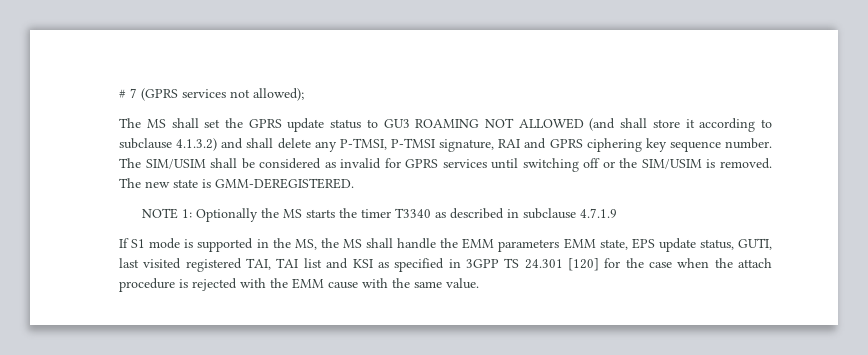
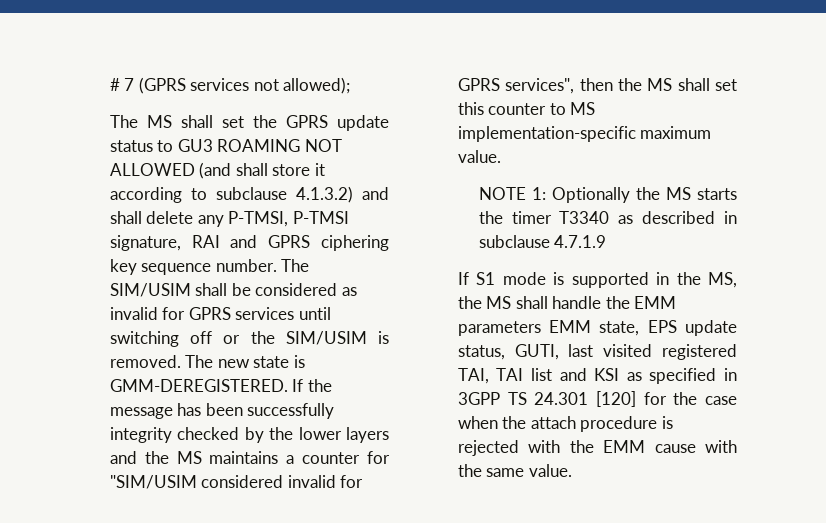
+ If the message has been successfully integrity checked by the lower layers and the MS maintains a counter for "SIM/USIM considered invalid for GPRS services", then the MS shall set this counter to MS implementation-specific maximum value.

